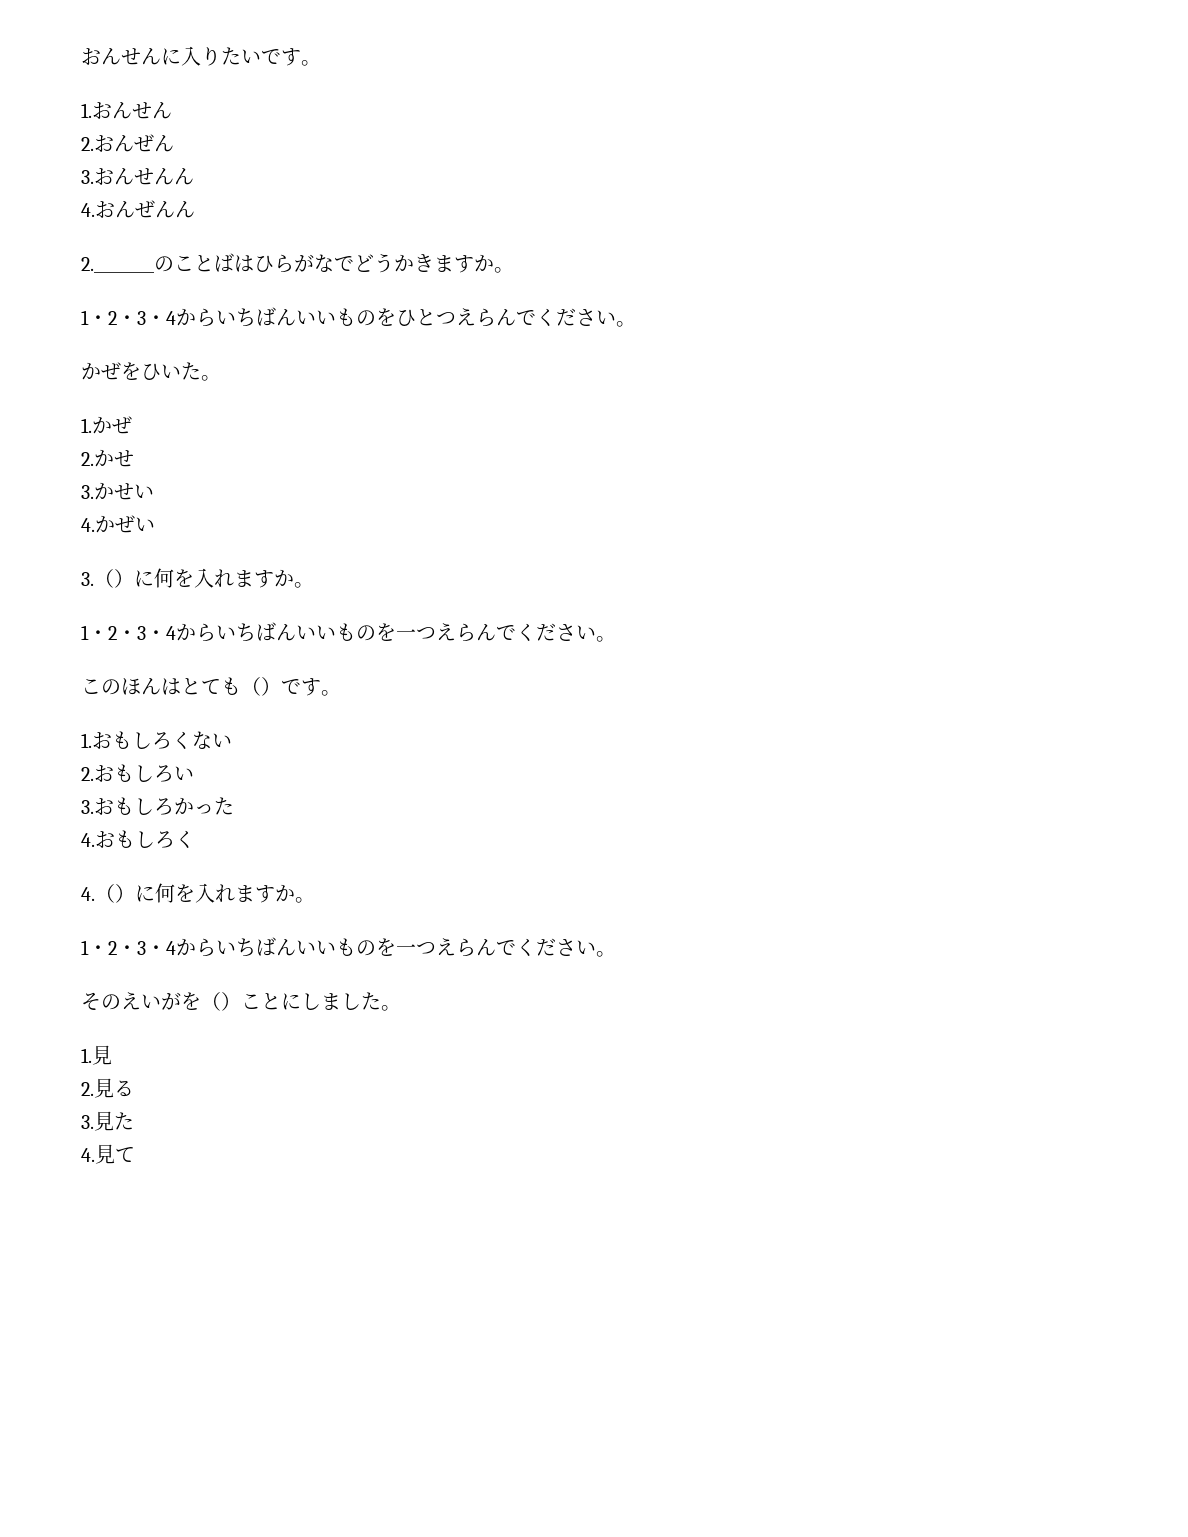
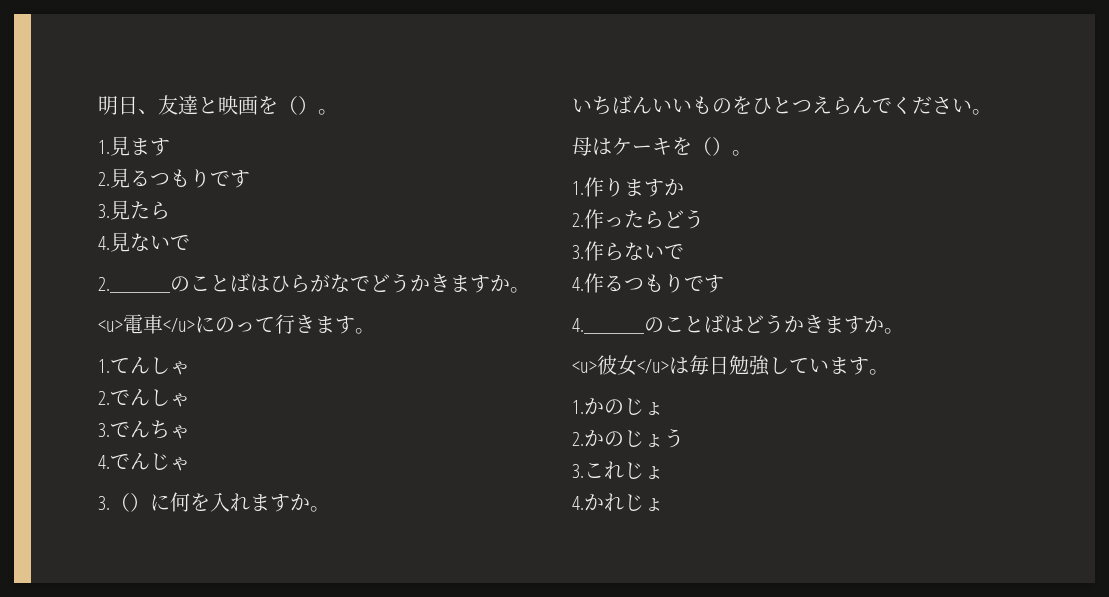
- おんせんに入りたいです。
- 1.おんせん
- 2.おんぜん
- 3.おんせんん
- 4.おんぜんん
+ 明日、友達と映画を（）。
+ 1.見ます
+ 2.見るつもりです
+ 3.見たら
+ 4.見ないで
- 1・2・3・4からいちばんいいものをひとつえらんでください。
+ <u>電車</u>にのって行きます。
+ 1.てんしゃ
+ 2.でんしゃ
+ 3.でんちゃ
+ 4.でんじゃ
+ 3.（）に何を入れますか。
+ いちばんいいものをひとつえらんでください。
- かぜをひいた。
- 1.かぜ
- 2.かせ
- 3.かせい
- 4.かぜい
- 3.（）に何を入れますか。
- 1・2・3・4からいちばんいいものを一つえらんでください。
- このほんはとても（）です。
- 1.おもしろくない
- 2.おもしろい
- 3.おもしろかった
- 4.おもしろく
- 4.（）に何を入れますか。
- 1・2・3・4からいちばんいいものを一つえらんでください。
- そのえいがを（）ことにしました。
- 1.見
- 2.見る
- 3.見た
- 4.見て
+ 母はケーキを（）。
+ 1.作りますか
+ 2.作ったらどう
+ 3.作らないで
+ 4.作るつもりです
+ 4.＿＿＿のことばはどうかきますか。
+ <u>彼女</u>は毎日勉強しています。
+ 1.かのじょ
+ 2.かのじょう
+ 3.これじょ
+ 4.かれじょ

